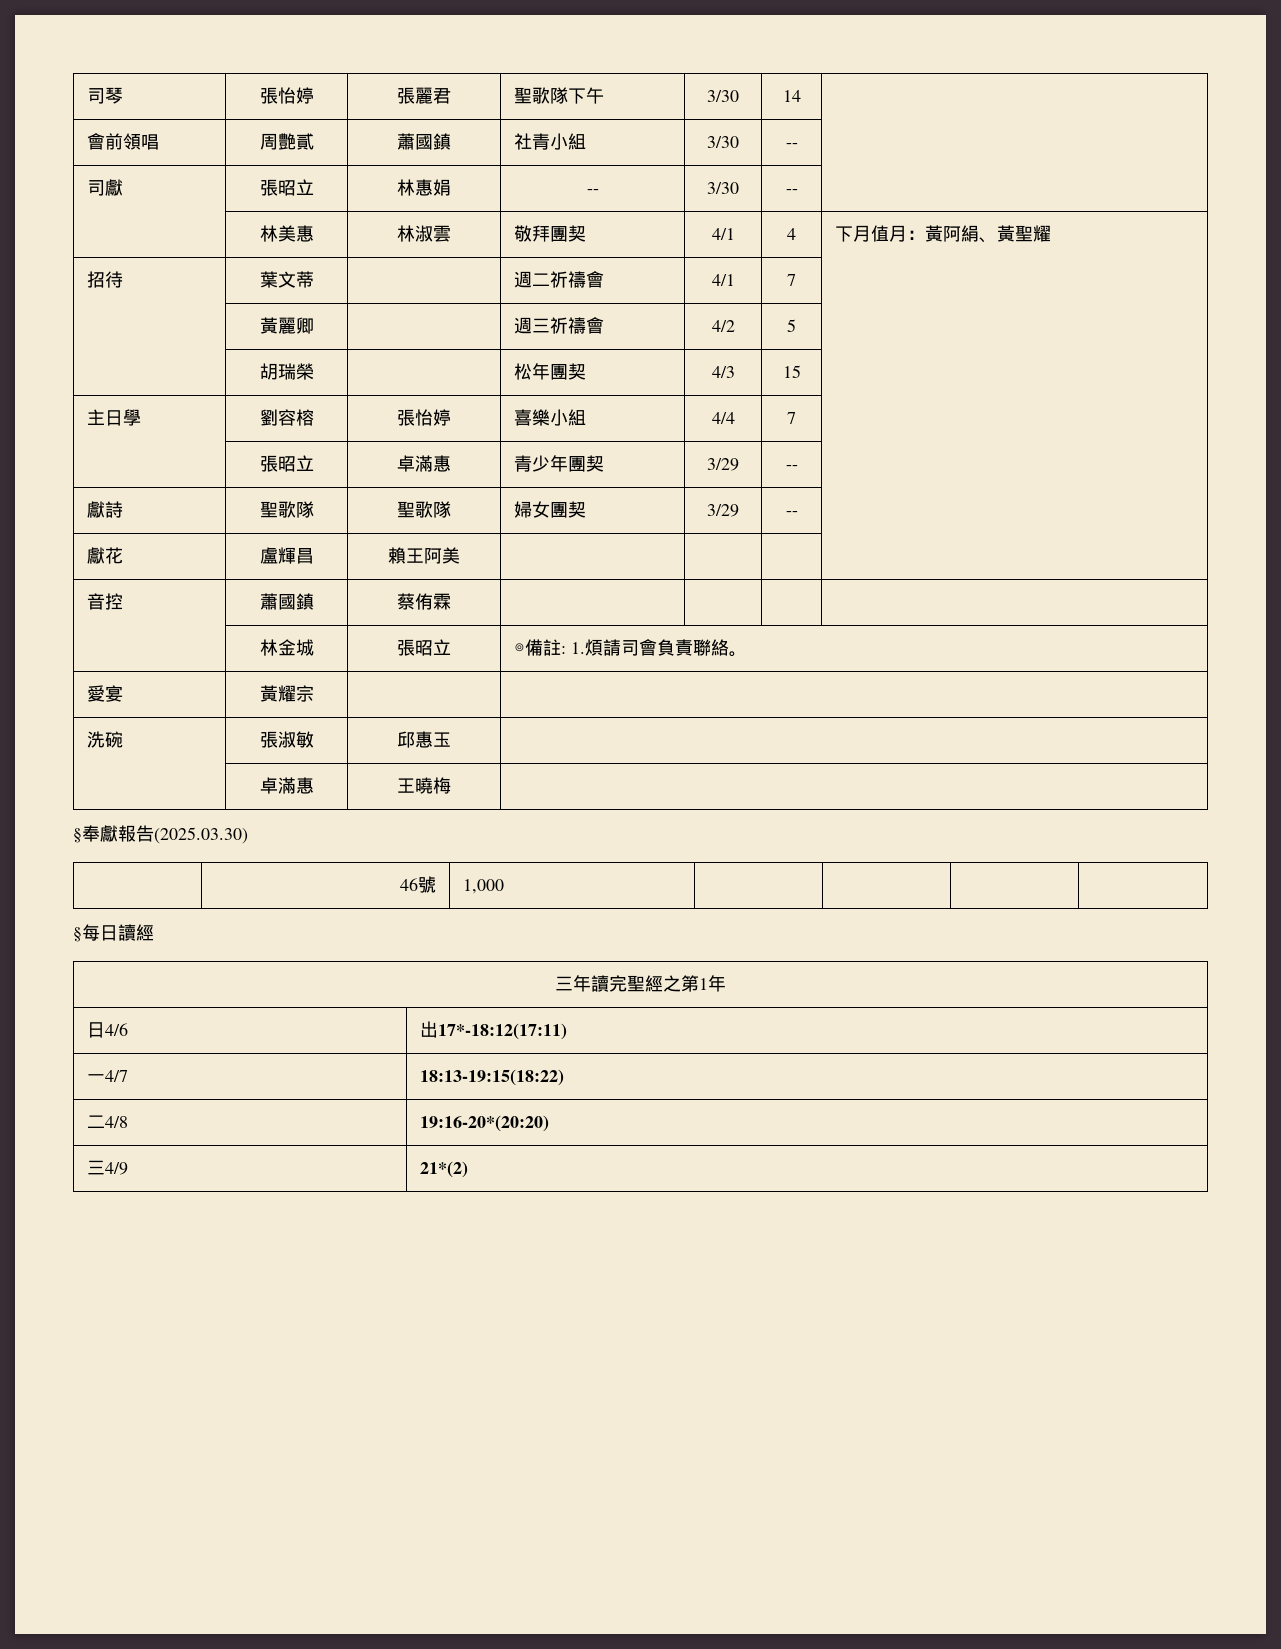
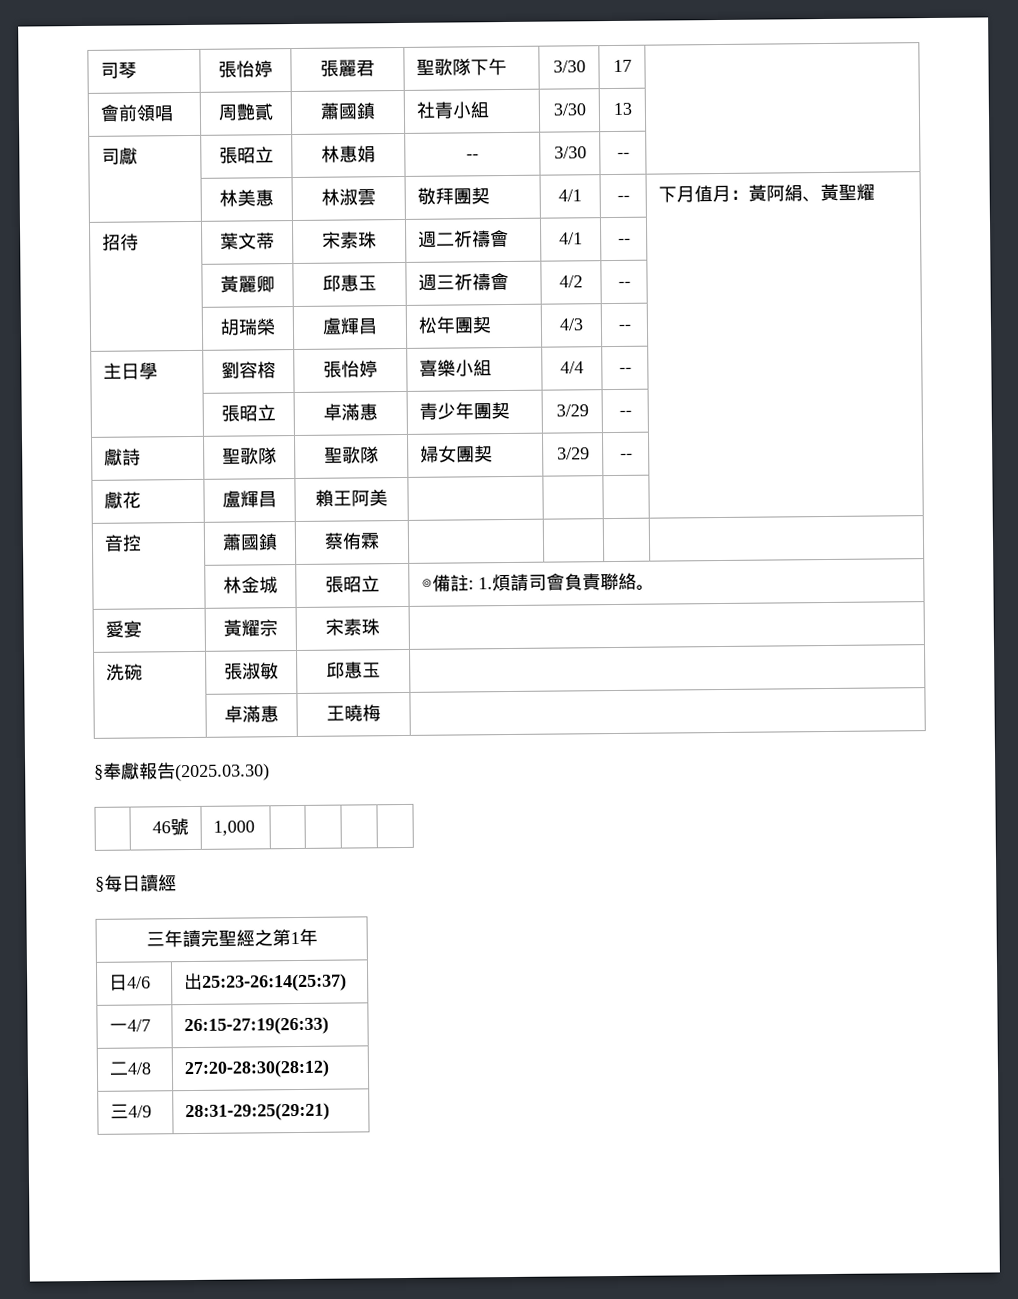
- 司琴 | 張怡婷 | 張麗君 | 聖歌隊下午 | 3/30 | 14 |
+ 司琴 | 張怡婷 | 張麗君 | 聖歌隊下午 | 3/30 | 17 |
- 會前領唱 | 周艶貳 | 蕭國鎮 | 社青小組 | 3/30 | -- |
+ 會前領唱 | 周艶貳 | 蕭國鎮 | 社青小組 | 3/30 | 13 |
- | 林美惠 | 林淑雲 | 敬拜團契 | 4/1 | 4 | 下月值月：黃阿絹、黃聖耀
+ | 林美惠 | 林淑雲 | 敬拜團契 | 4/1 | -- | 下月值月：黃阿絹、黃聖耀
- 招待 | 葉文蒂 | | 週二祈禱會 | 4/1 | 7 |
+ 招待 | 葉文蒂 | 宋素珠 | 週二祈禱會 | 4/1 | -- |
- | 黃麗卿 | | 週三祈禱會 | 4/2 | 5 |
+ | 黃麗卿 | 邱惠玉 | 週三祈禱會 | 4/2 | -- |
- | 胡瑞榮 | | 松年團契 | 4/3 | 15 |
+ | 胡瑞榮 | 盧輝昌 | 松年團契 | 4/3 | -- |
- 主日學 | 劉容榕 | 張怡婷 | 喜樂小組 | 4/4 | 7 |
+ 主日學 | 劉容榕 | 張怡婷 | 喜樂小組 | 4/4 | -- |
- 愛宴 | 黃耀宗 | |
+ 愛宴 | 黃耀宗 | 宋素珠 |
- 日4/6 | 出17*-18:12(17:11)
+ 日4/6 | 出25:23-26:14(25:37)
- 一4/7 | 18:13-19:15(18:22)
+ 一4/7 | 26:15-27:19(26:33)
- 二4/8 | 19:16-20*(20:20)
+ 二4/8 | 27:20-28:30(28:12)
- 三4/9 | 21*(2)
+ 三4/9 | 28:31-29:25(29:21)

